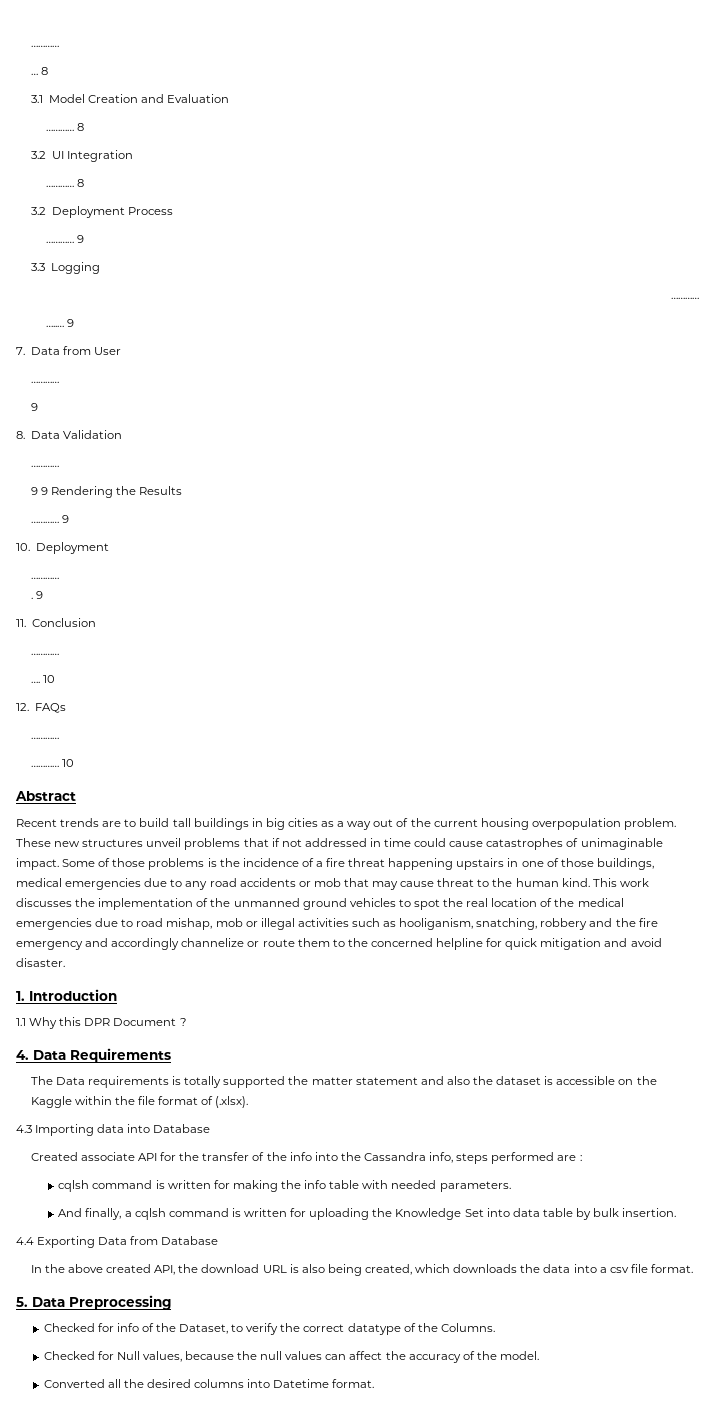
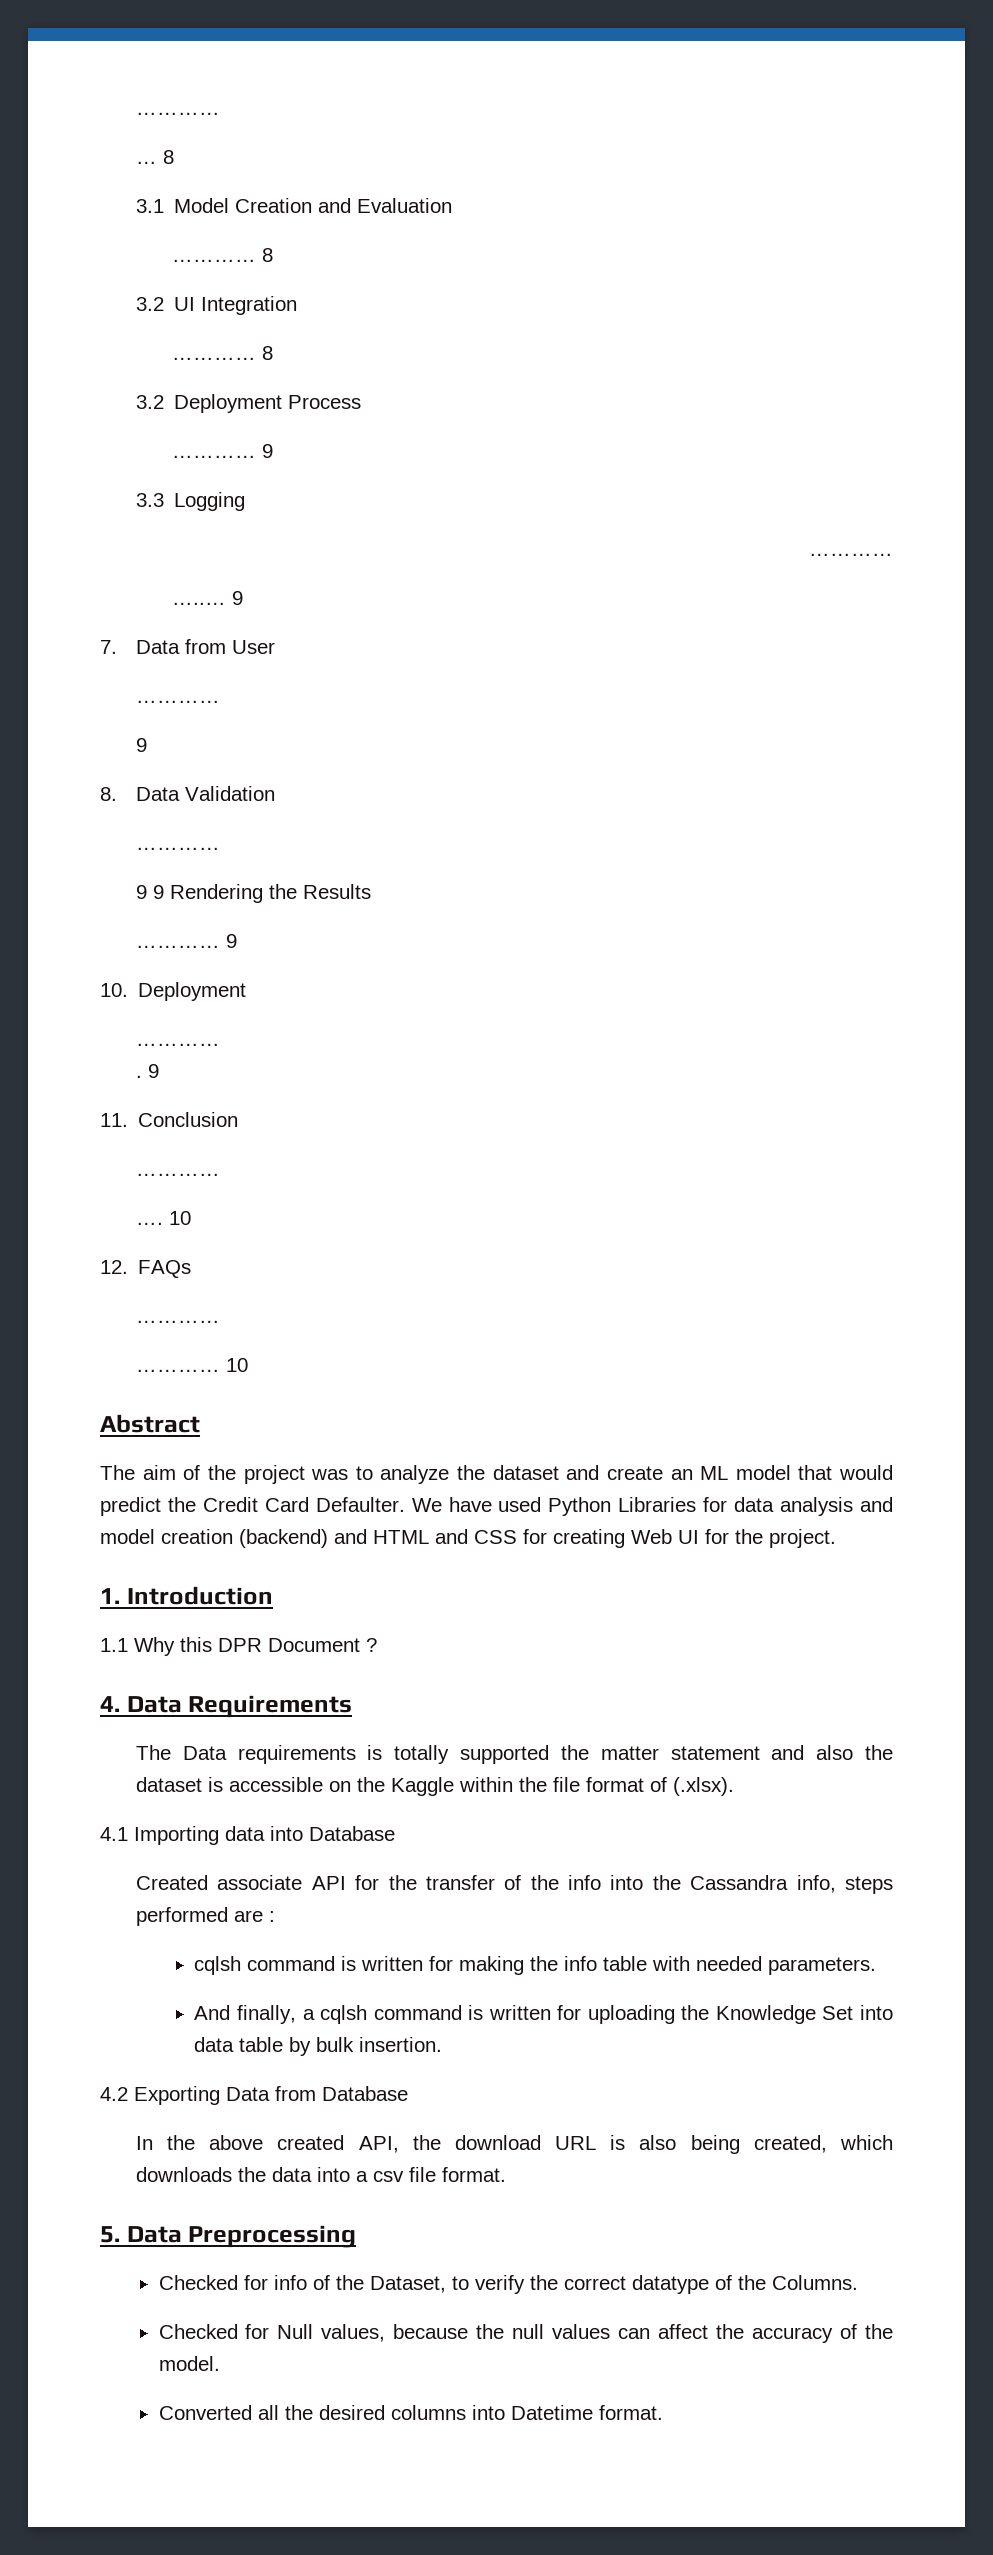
- Recent trends are to build tall buildings in big cities as a way out of the current housing overpopulation problem. These new structures unveil problems that if not addressed in time could cause catastrophes of unimaginable impact. Some of those problems is the incidence of a fire threat happening upstairs in one of those buildings, medical emergencies due to any road accidents or mob that may cause threat to the human kind. This work discusses the implementation of the unmanned ground vehicles to spot the real location of the medical emergencies due to road mishap, mob or illegal activities such as hooliganism, snatching, robbery and the fire emergency and accordingly channelize or route them to the concerned helpline for quick mitigation and avoid disaster.
+ The aim of the project was to analyze the dataset and create an ML model that would predict the Credit Card Defaulter. We have used Python Libraries for data analysis and model creation (backend) and HTML and CSS for creating Web UI for the project.
- 4.3 Importing data into Database
+ 4.1 Importing data into Database
- 4.4 Exporting Data from Database
+ 4.2 Exporting Data from Database

